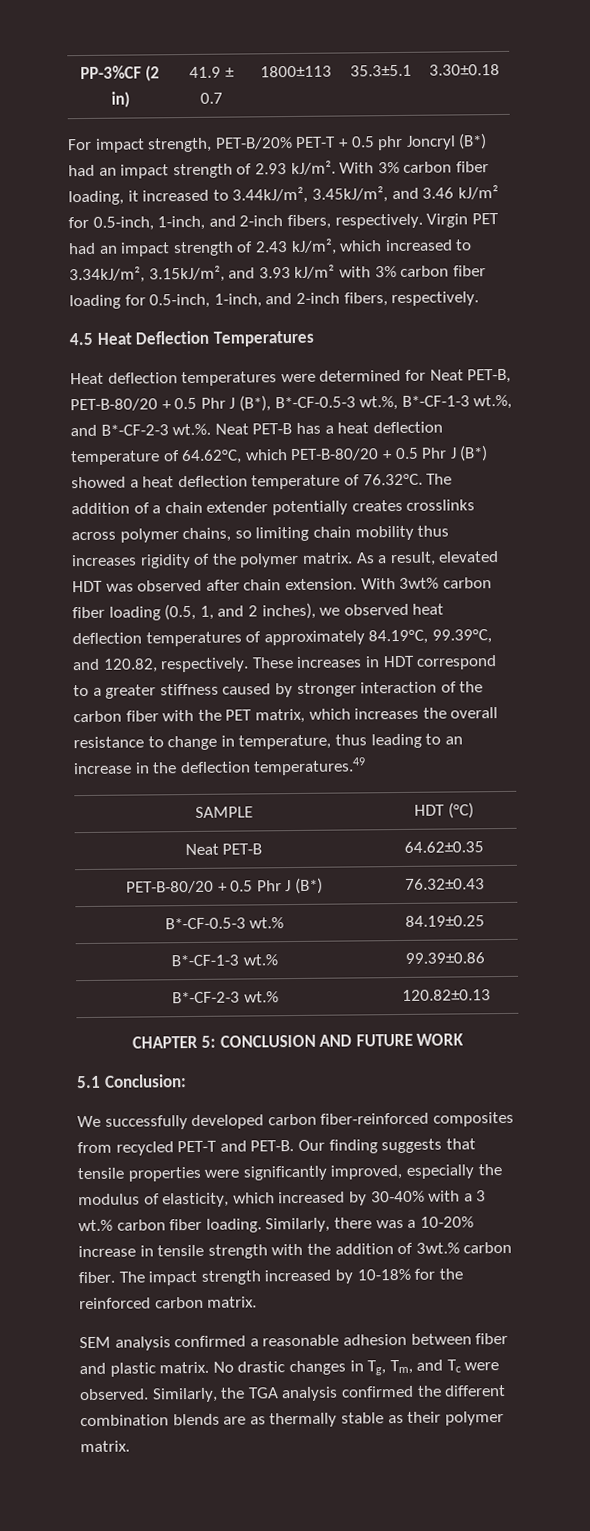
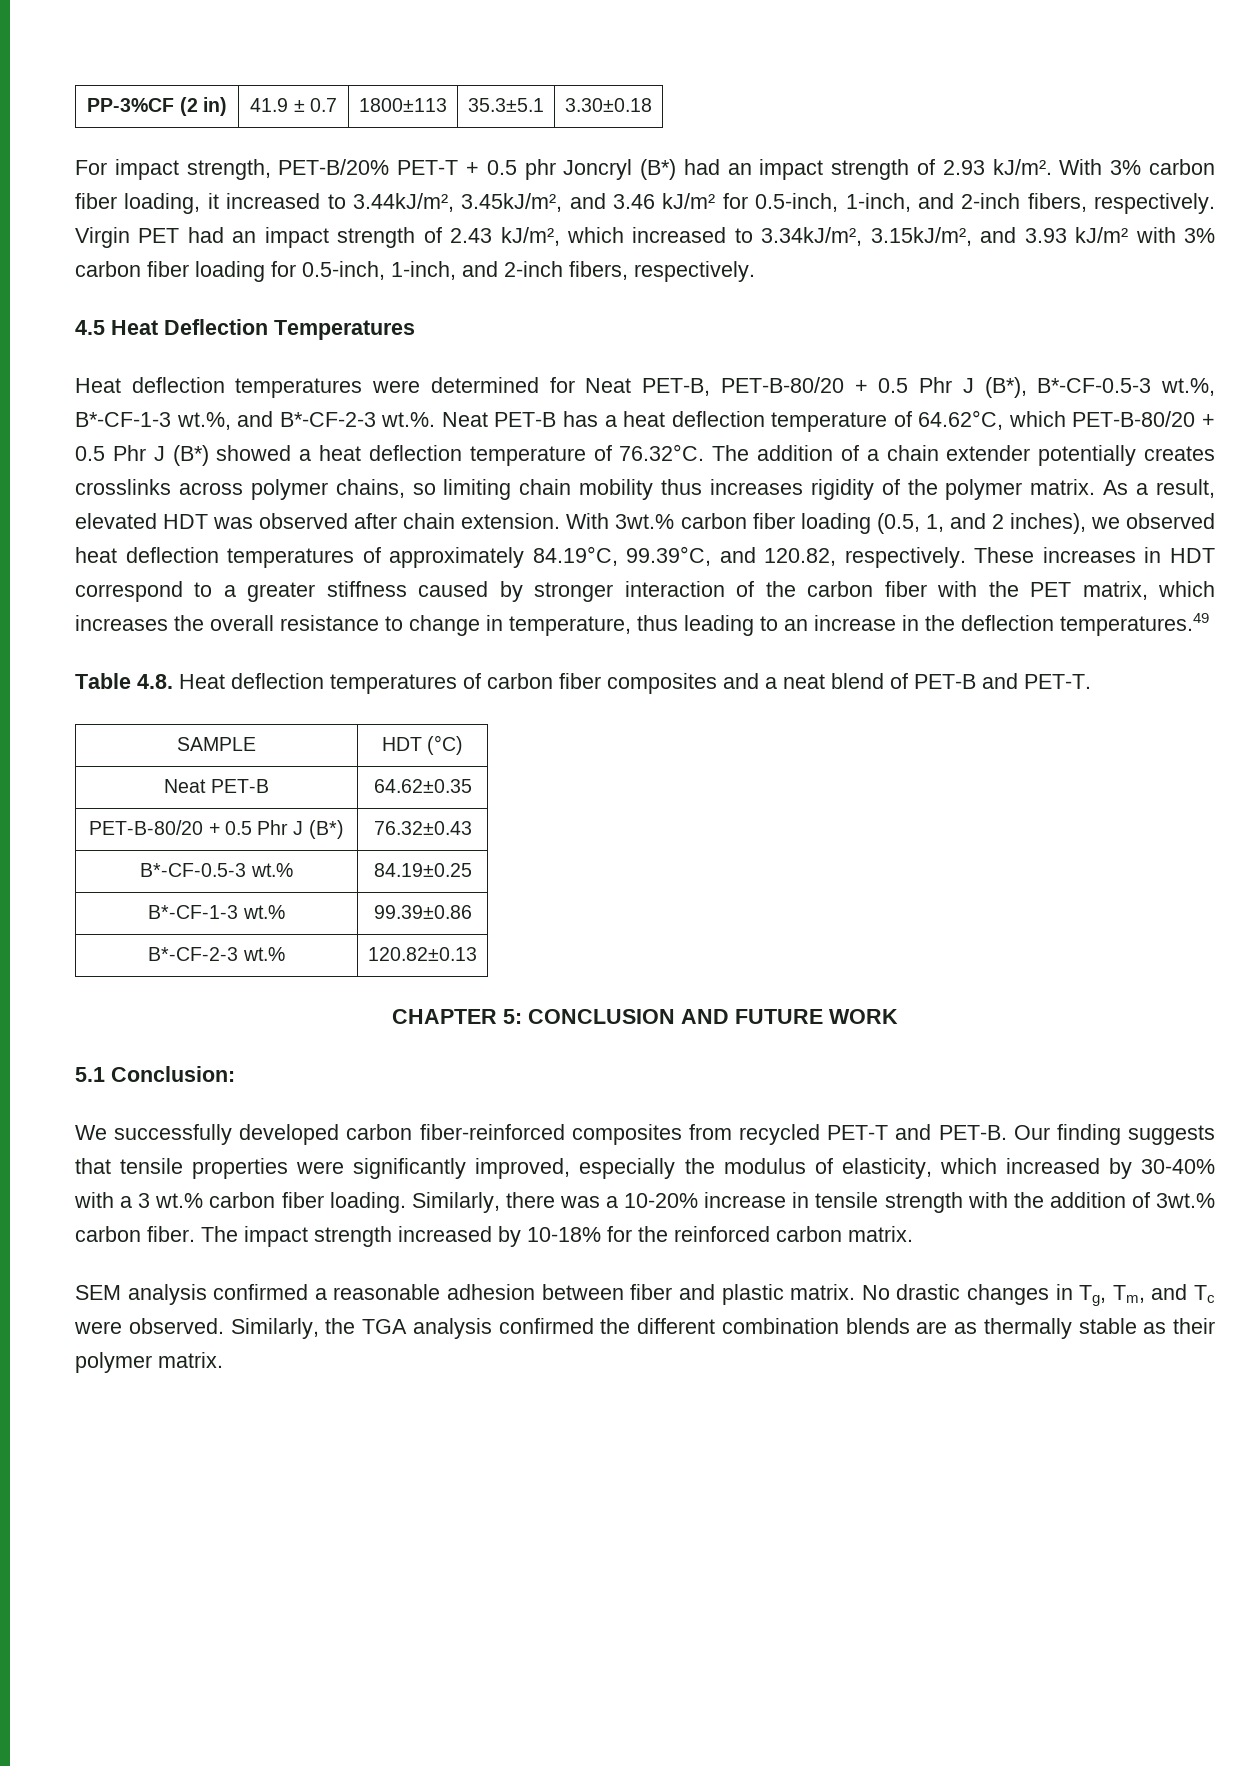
- With 3wt% carbon fiber loading (0.5, 1, and 2 inches), we observed heat deflection temperatures of approximately 84.19°C, 99.39°C, and 120.82, respectively.
+ With 3wt.% carbon fiber loading (0.5, 1, and 2 inches), we observed heat deflection temperatures of approximately 84.19°C, 99.39°C, and 120.82, respectively.
+ Table 4.8. Heat deflection temperatures of carbon fiber composites and a neat blend of PET-B and PET-T.

